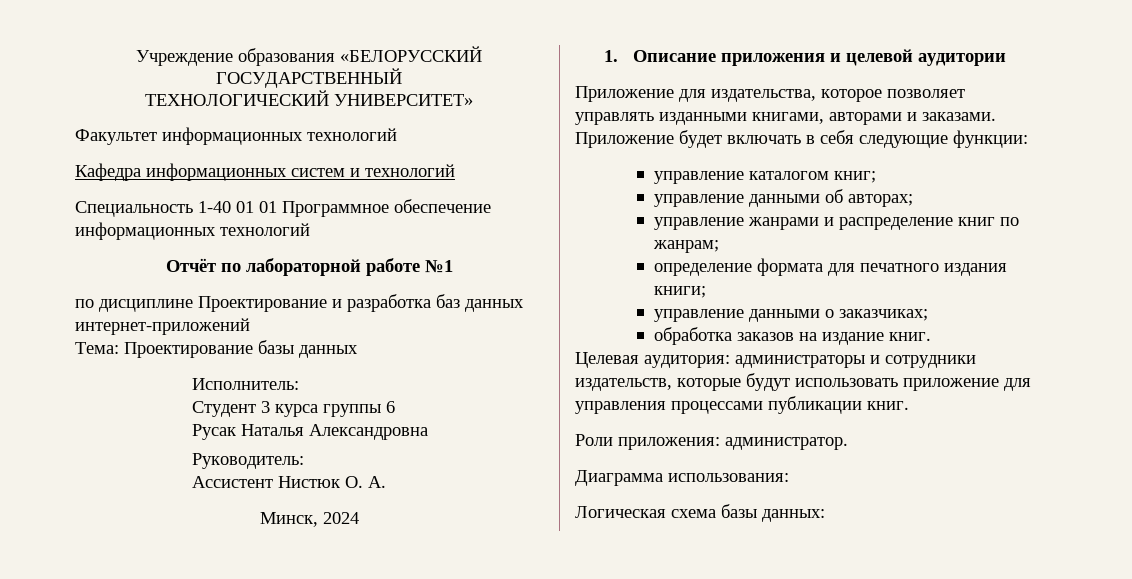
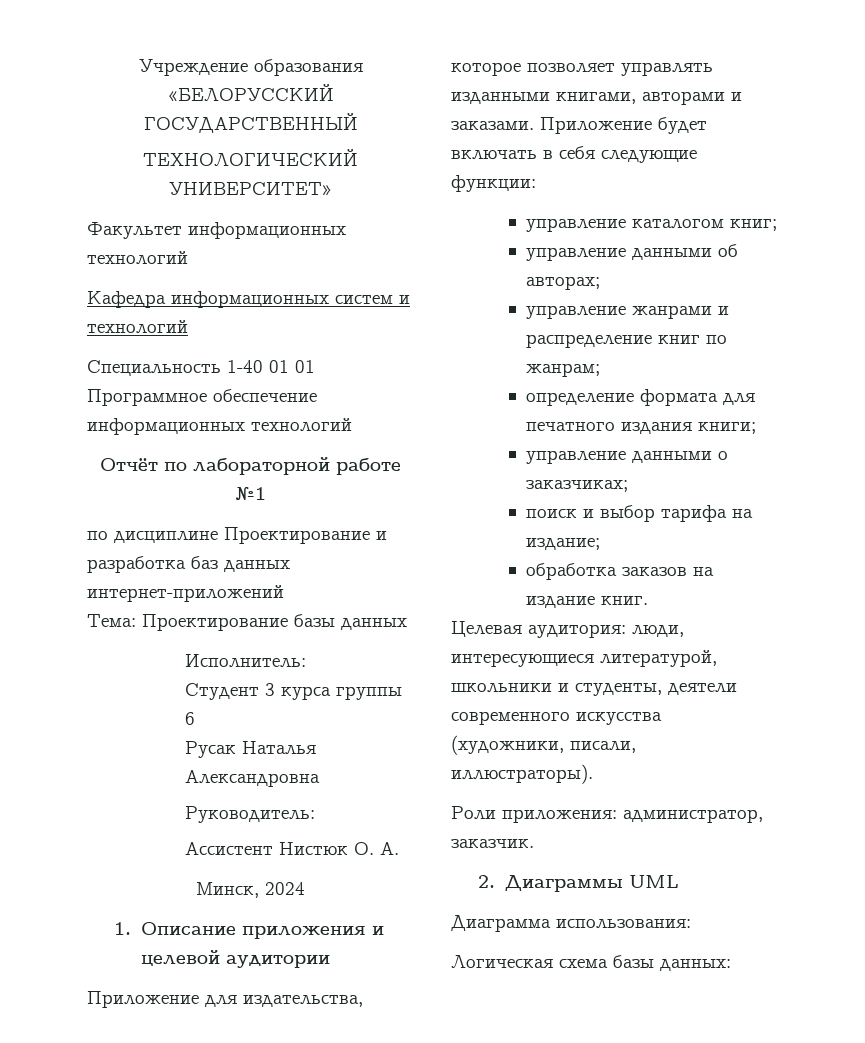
+ поиск и выбор тарифа на издание;
- Целевая аудитория: администраторы и сотрудники издательств, которые будут использовать приложение для управления процессами публикации книг.
- Роли приложения: администратор.
+ Целевая аудитория: люди, интересующиеся литературой, школьники и студенты, деятели современного искусства (художники, писали, иллюстраторы).
+ Роли приложения: администратор, заказчик.
+ 2. Диаграммы UML

